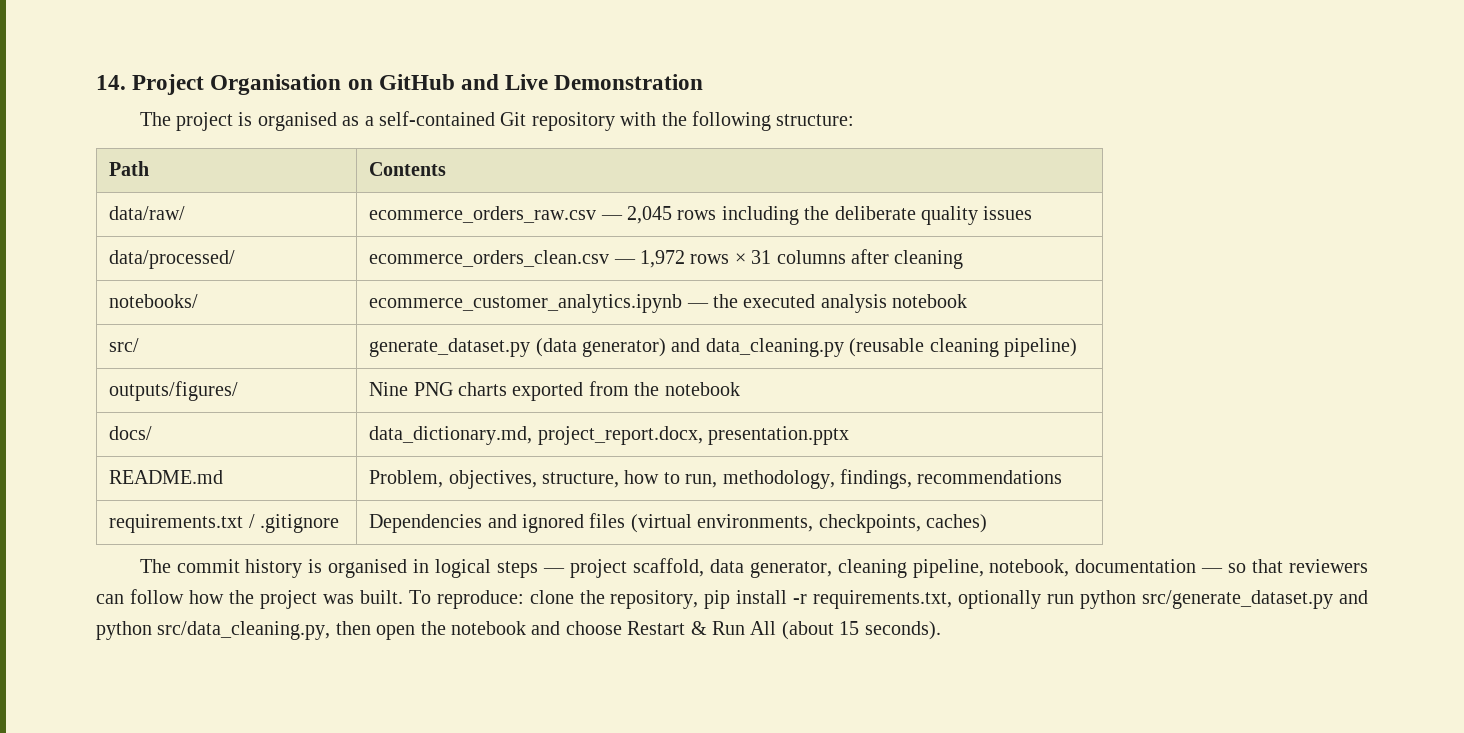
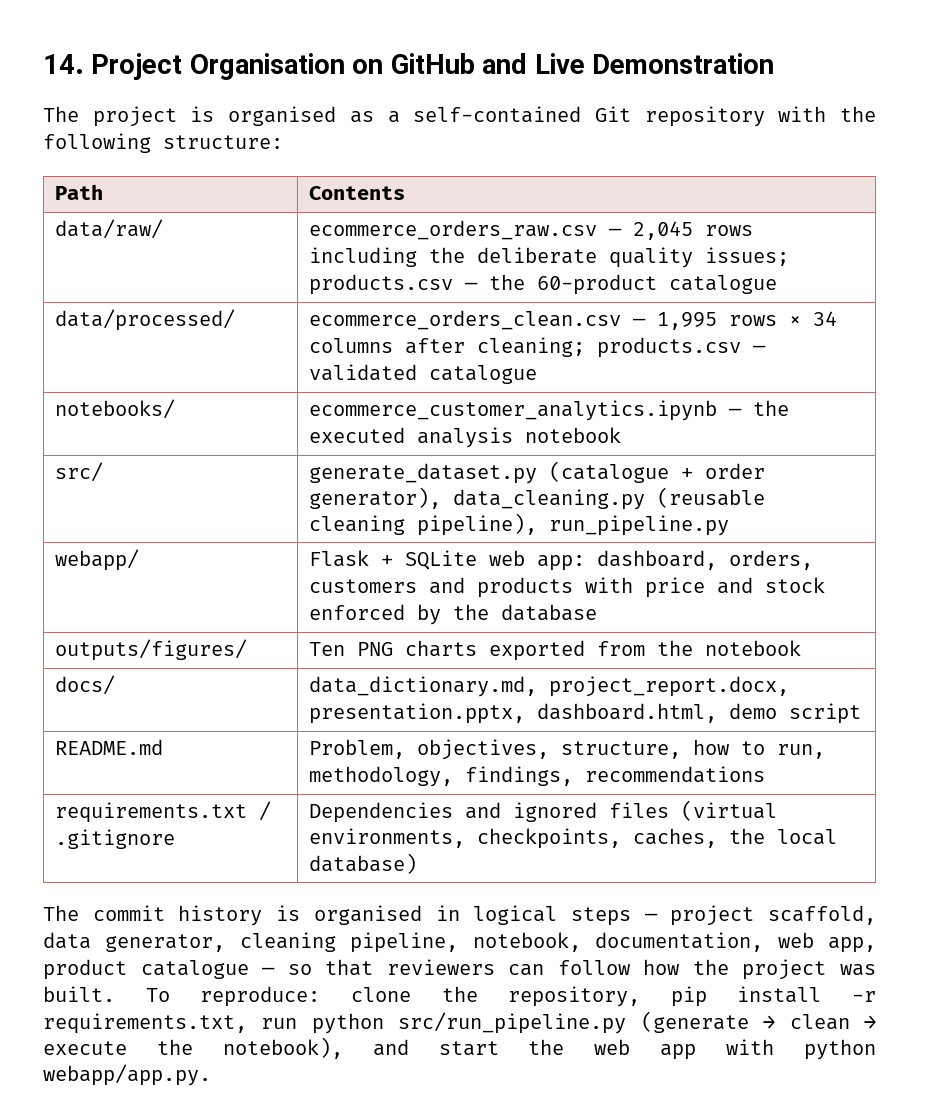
- data/raw/ | ecommerce_orders_raw.csv — 2,045 rows including the deliberate quality issues
+ data/raw/ | ecommerce_orders_raw.csv — 2,045 rows including the deliberate quality issues; products.csv — the 60-product catalogue
- data/processed/ | ecommerce_orders_clean.csv — 1,972 rows × 31 columns after cleaning
+ data/processed/ | ecommerce_orders_clean.csv — 1,995 rows × 34 columns after cleaning; products.csv — validated catalogue
- src/ | generate_dataset.py (data generator) and data_cleaning.py (reusable cleaning pipeline)
+ src/ | generate_dataset.py (catalogue + order generator), data_cleaning.py (reusable cleaning pipeline), run_pipeline.py
+ webapp/ | Flask + SQLite web app: dashboard, orders, customers and products with price and stock enforced by the database
- outputs/figures/ | Nine PNG charts exported from the notebook
+ outputs/figures/ | Ten PNG charts exported from the notebook
- docs/ | data_dictionary.md, project_report.docx, presentation.pptx
+ docs/ | data_dictionary.md, project_report.docx, presentation.pptx, dashboard.html, demo script
- requirements.txt / .gitignore | Dependencies and ignored files (virtual environments, checkpoints, caches)
+ requirements.txt / .gitignore | Dependencies and ignored files (virtual environments, checkpoints, caches, the local database)
- The commit history is organised in logical steps — project scaffold, data generator, cleaning pipeline, notebook, documentation — so that reviewers can follow how the project was built.
+ The commit history is organised in logical steps — project scaffold, data generator, cleaning pipeline, notebook, documentation, web app, product catalogue — so that reviewers can follow how the project was built.
- To reproduce: clone the repository, pip install -r requirements.txt, optionally run python src/generate_dataset.py and python src/data_cleaning.py, then open the notebook and choose Restart & Run All (about 15 seconds).
+ To reproduce: clone the repository, pip install -r requirements.txt, run python src/run_pipeline.py (generate → clean → execute the notebook), and start the web app with python webapp/app.py.

